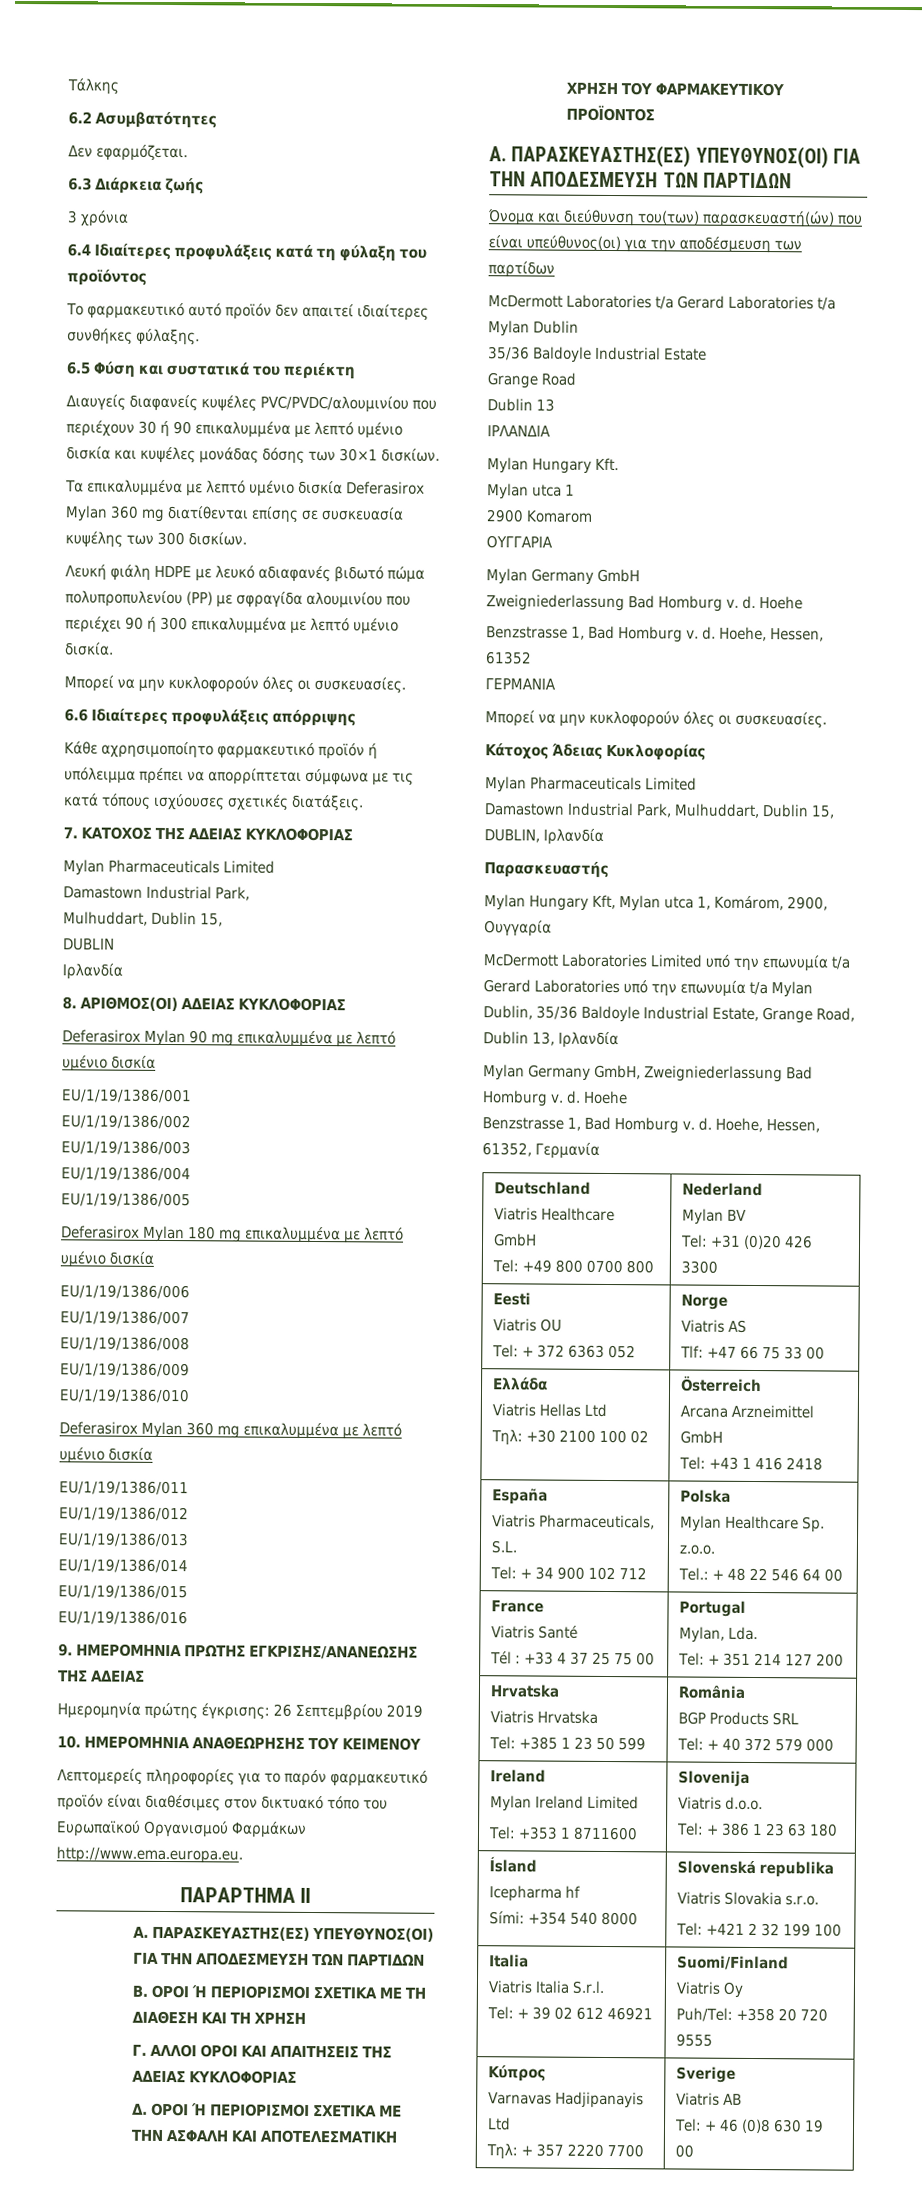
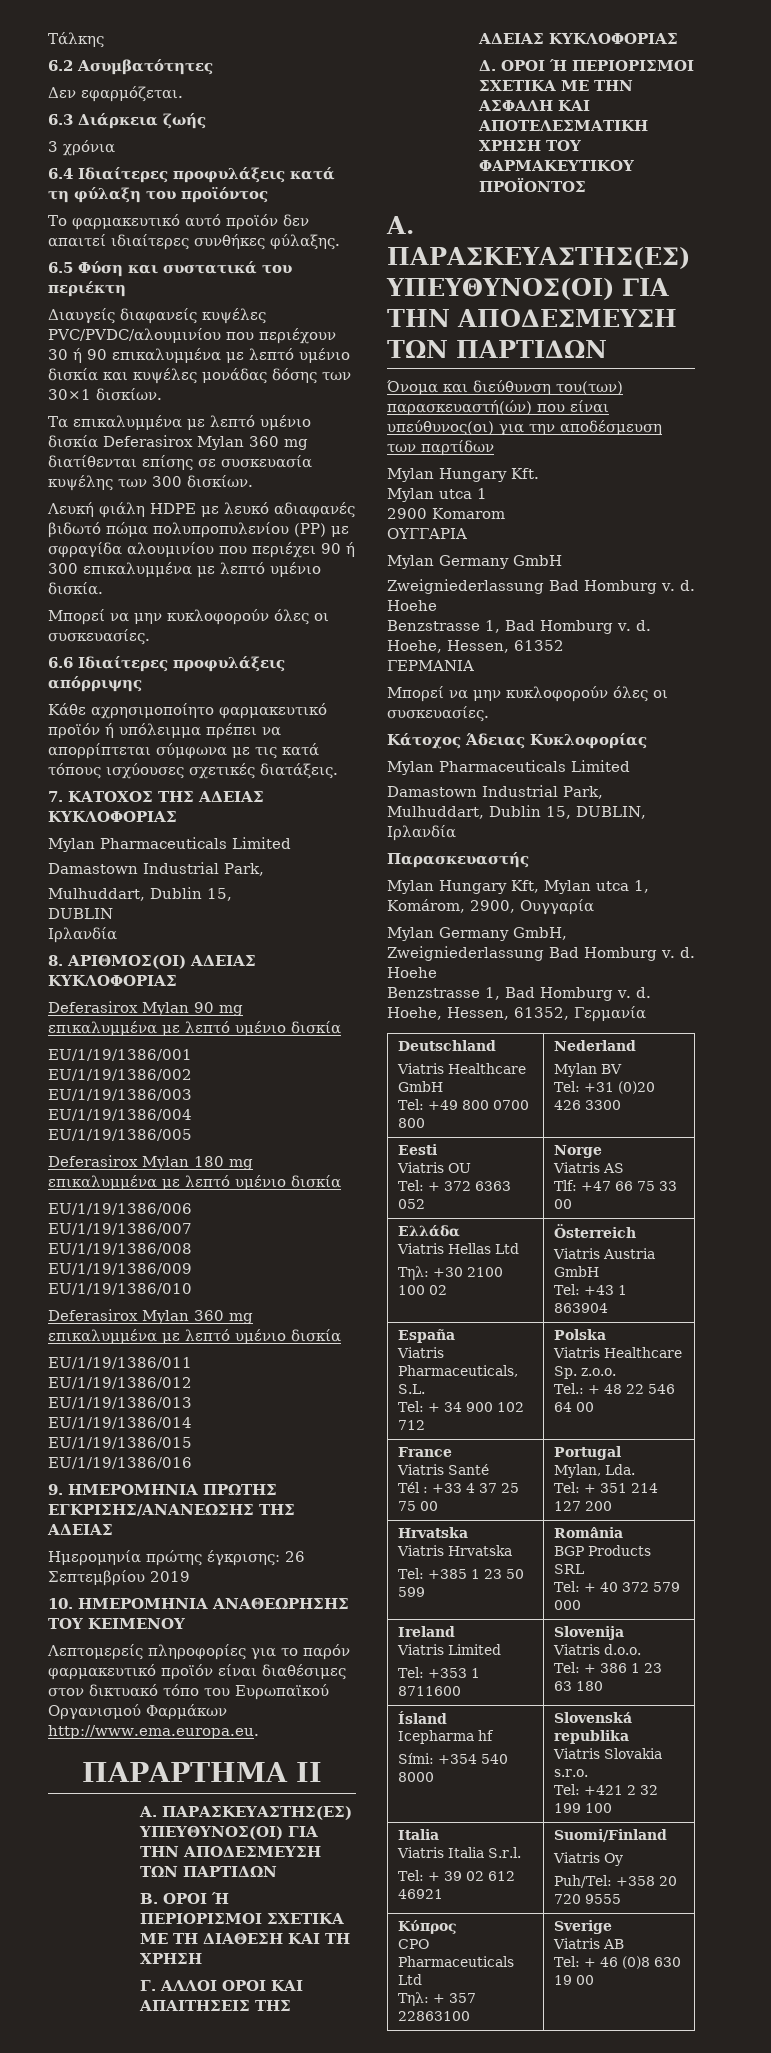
- McDermott Laboratories t/a Gerard Laboratories t/a Mylan Dublin
- 35/36 Baldoyle Industrial Estate
- Grange Road
- Dublin 13
- ΙΡΛΑΝΔΙΑ
- McDermott Laboratories Limited υπό την επωνυμία t/a Gerard Laboratories υπό την επωνυμία t/a Mylan Dublin, 35/36 Baldoyle Industrial Estate, Grange Road, Dublin 13, Ιρλανδία
  Ελλάδα
  Viatris Hellas Ltd
  Τηλ: +30 2100 100 02 | Österreich
- Arcana Arzneimittel GmbH
- Tel: +43 1 416 2418
+ Viatris Austria GmbH
+ Tel: +43 1 863904
  España
  Viatris Pharmaceuticals, S.L.
  Tel: + 34 900 102 712 | Polska
- Mylan Healthcare Sp. z.o.o.
+ Viatris Healthcare Sp. z.o.o.
  France
  Viatris Santé
  Tél : +33 4 37 25 75 00 | Portugal
  Mylan, Lda.
  Tel: + 351 214 127 200
  Hrvatska
  Viatris Hrvatska
  Tel: +385 1 23 50 599 | România
  BGP Products SRL
  Tel: + 40 372 579 000
  Ireland
- Mylan Ireland Limited
+ Viatris Limited
  Κύπρος
- Varnavas Hadjipanayis Ltd
- Τηλ: + 357 2220 7700 | Sverige
+ CPO Pharmaceuticals Ltd
+ Τηλ: + 357 22863100 | Sverige

